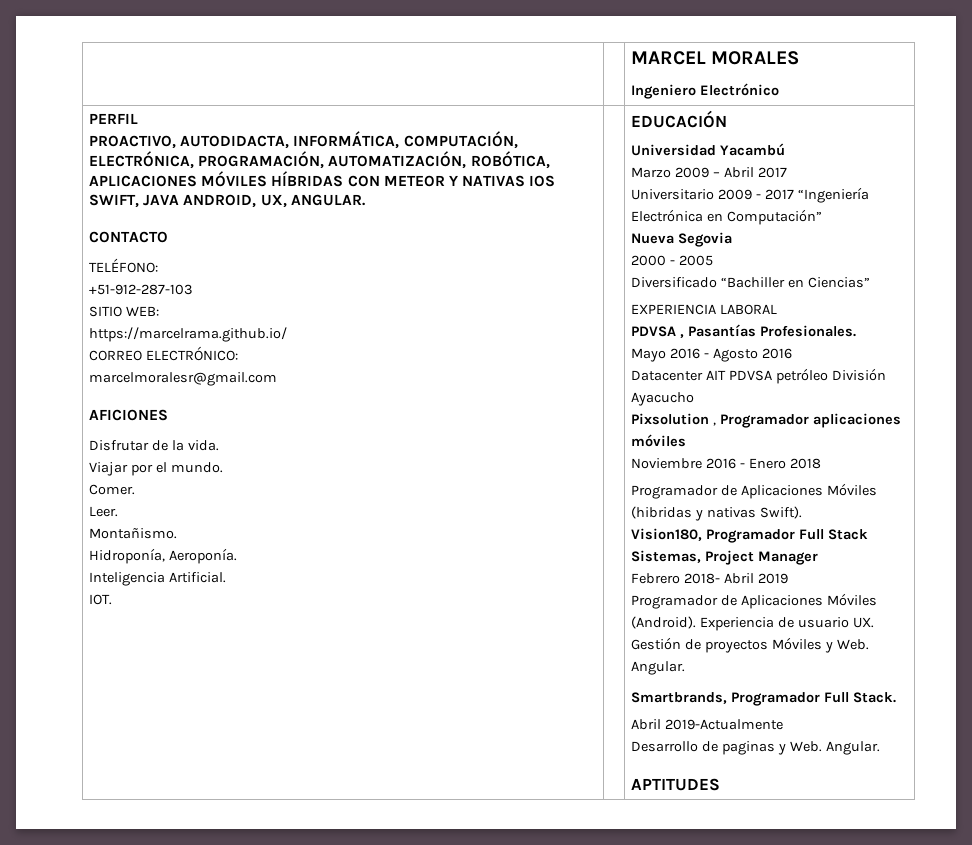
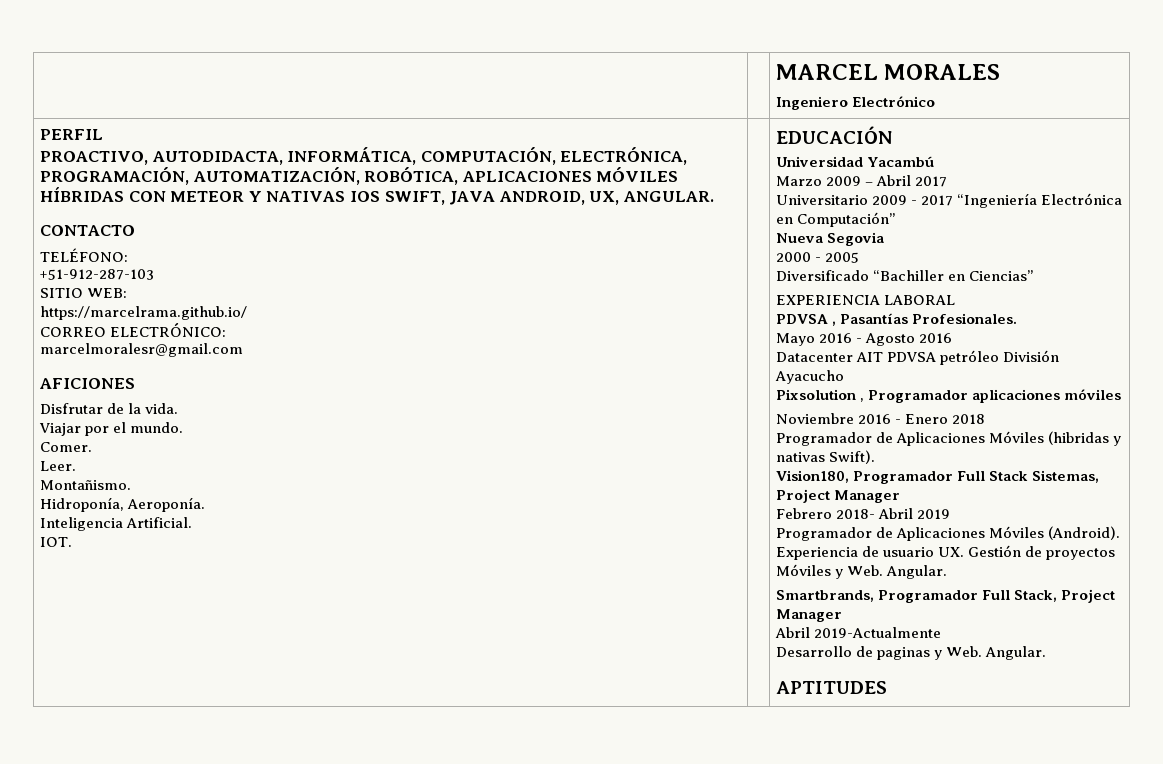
- Smartbrands, Programador Full Stack.
+ Smartbrands, Programador Full Stack, Project Manager

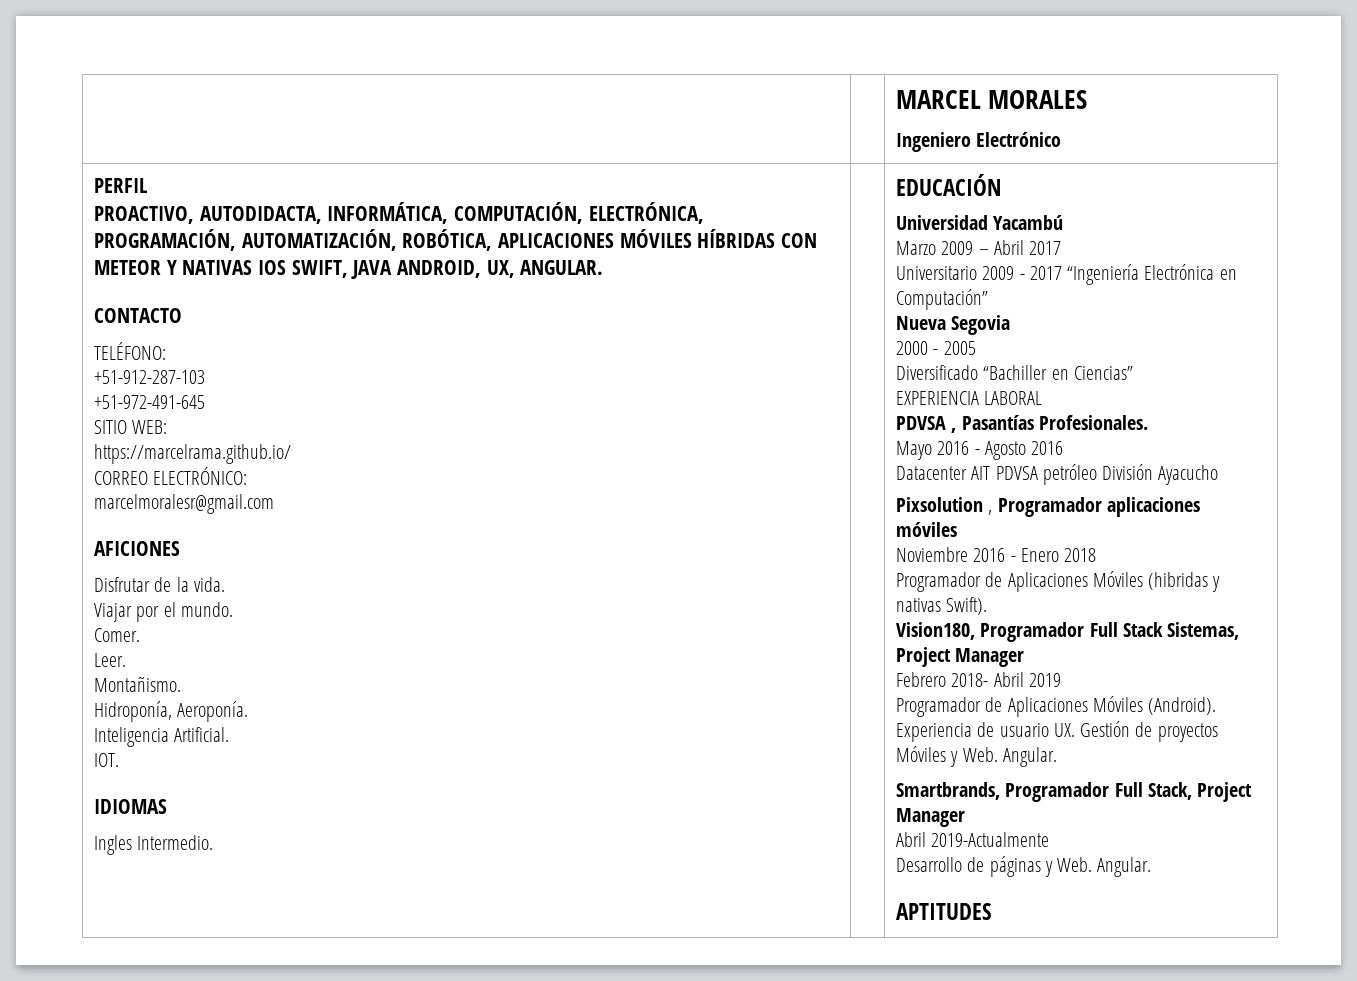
+ +51-972-491-645
+ IDIOMAS
+ Ingles Intermedio.
- Desarrollo de paginas y Web. Angular.
+ Desarrollo de páginas y Web. Angular.

